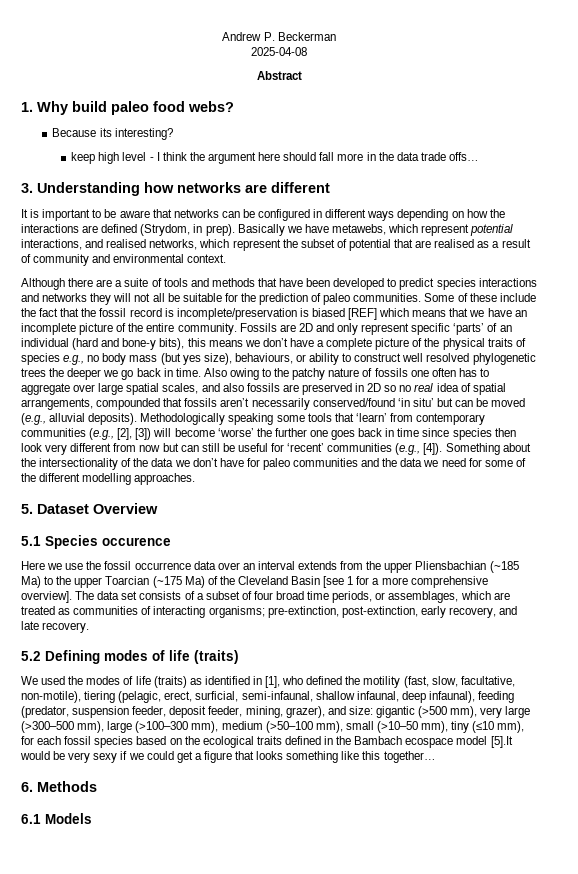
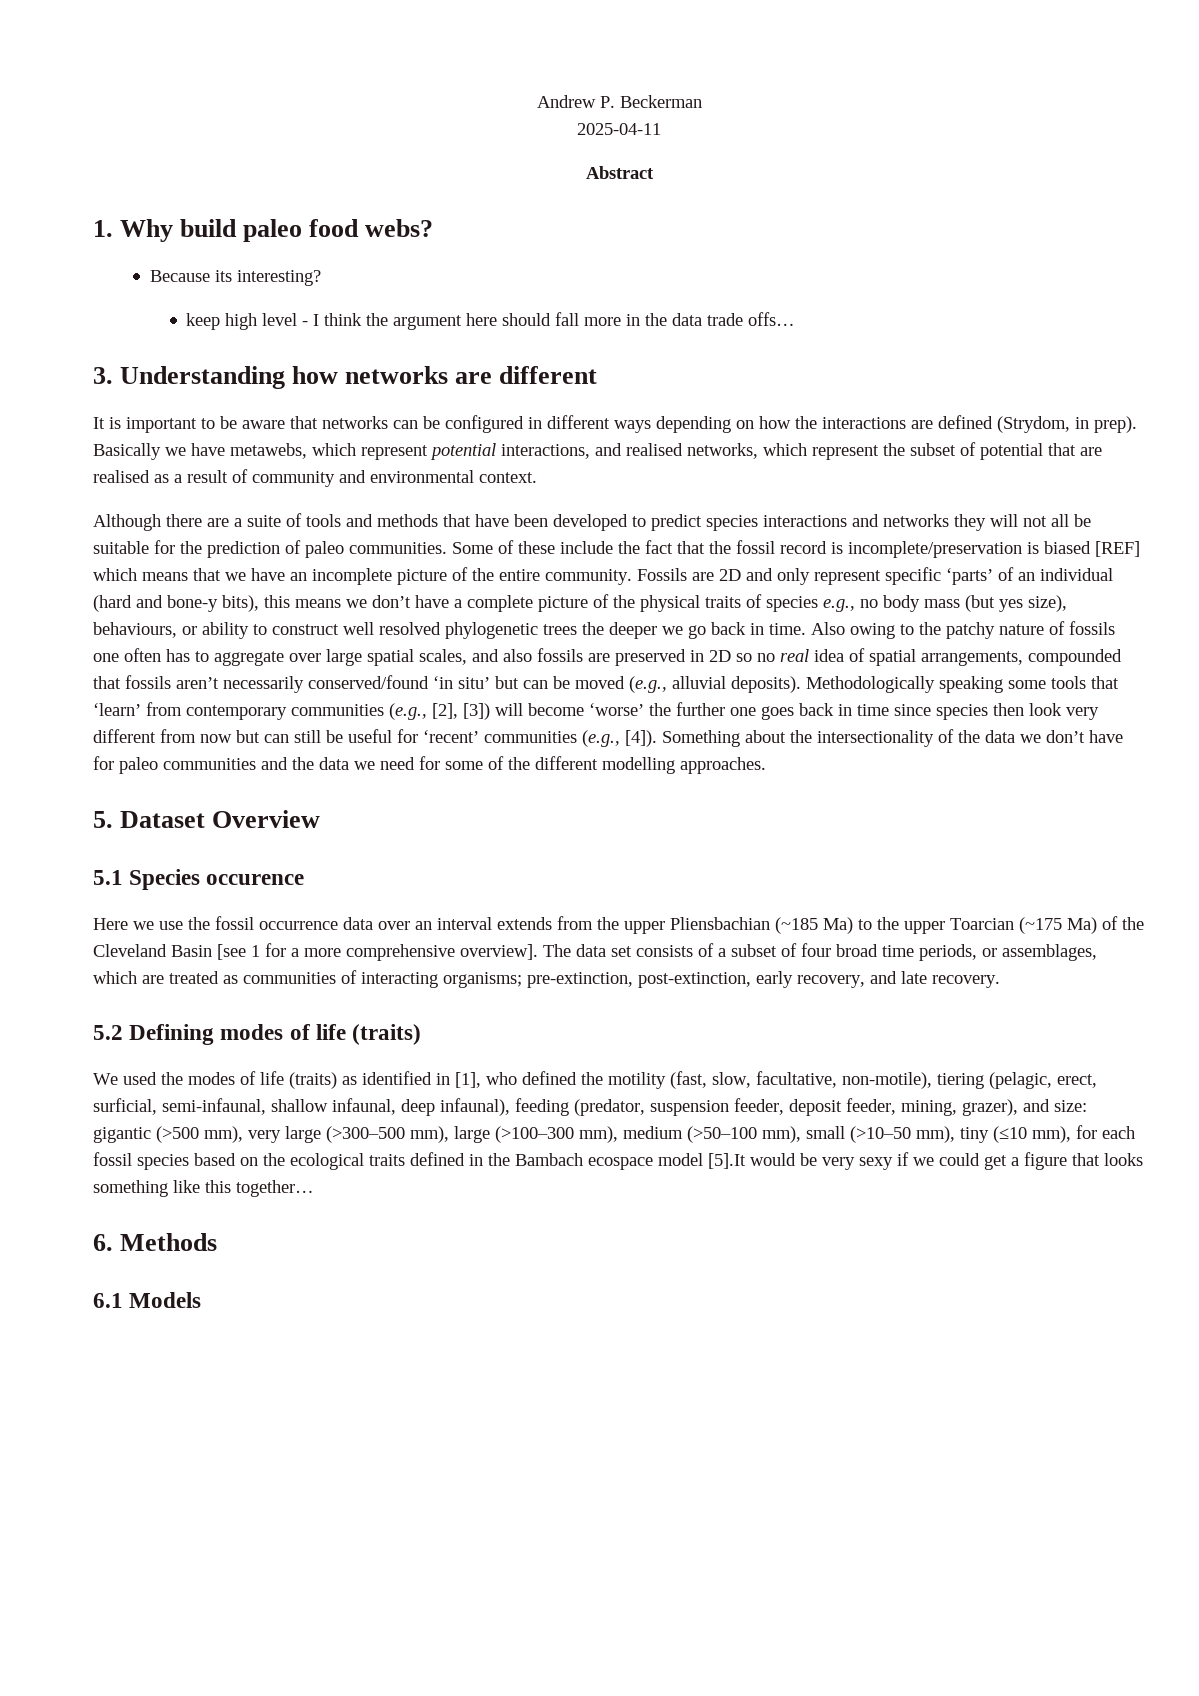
- 2025-04-08
+ 2025-04-11

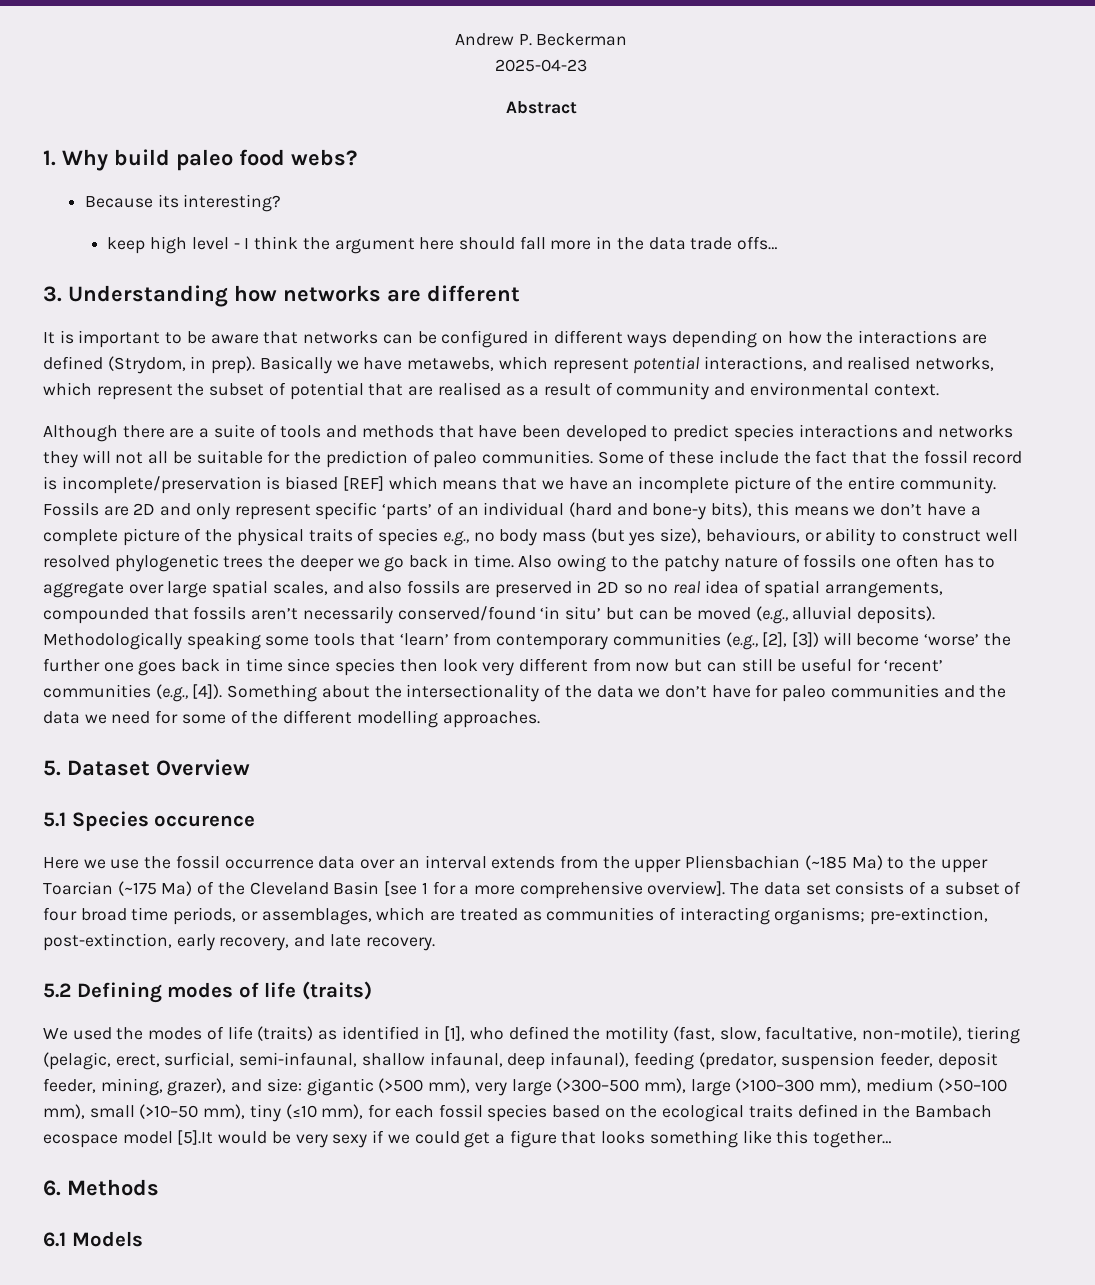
- 2025-04-11
+ 2025-04-23

